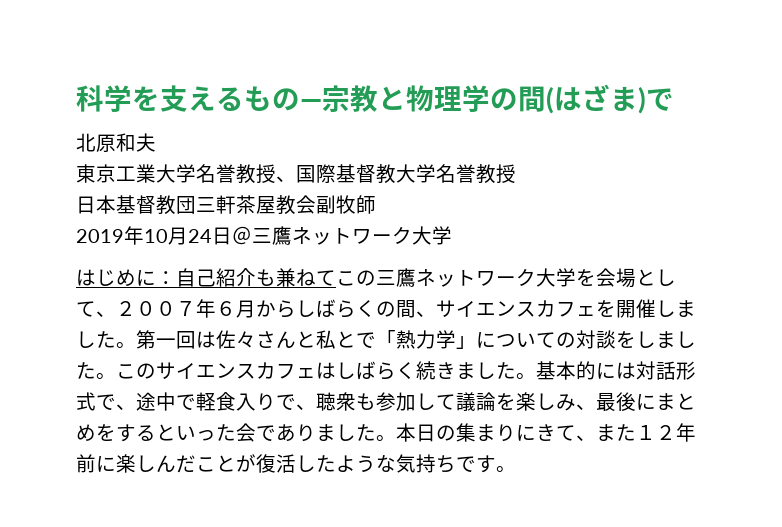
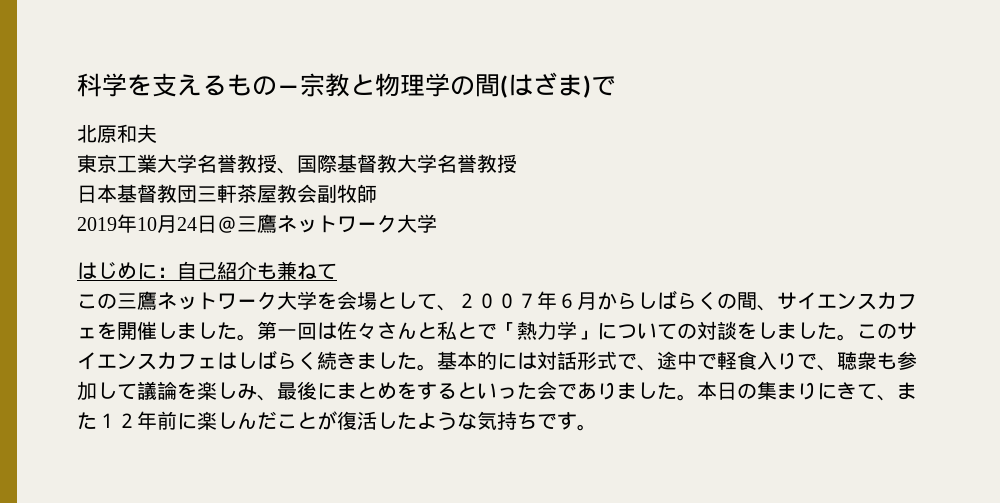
- はじめに：自己紹介も兼ねてこの三鷹ネットワーク大学を会場として、２００７年６月からしばらくの間、サイエンスカフェを開催しました。
+ はじめに：自己紹介も兼ねて
+ この三鷹ネットワーク大学を会場として、２００７年６月からしばらくの間、サイエンスカフェを開催しました。

